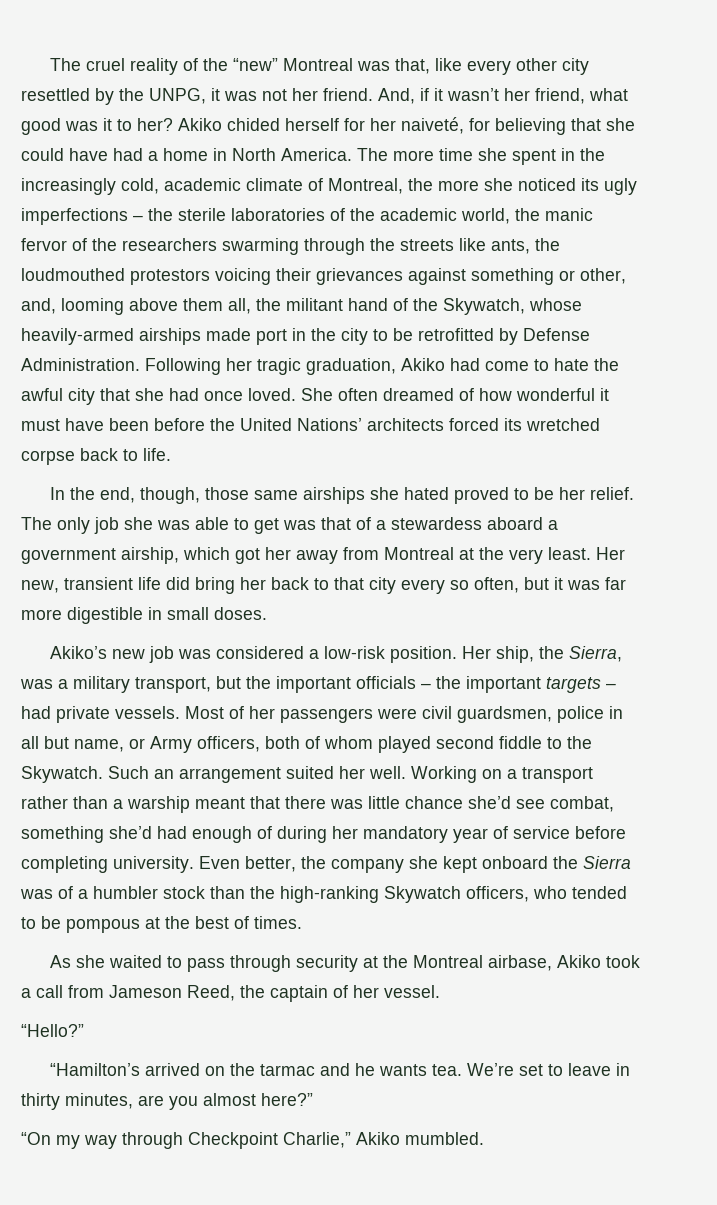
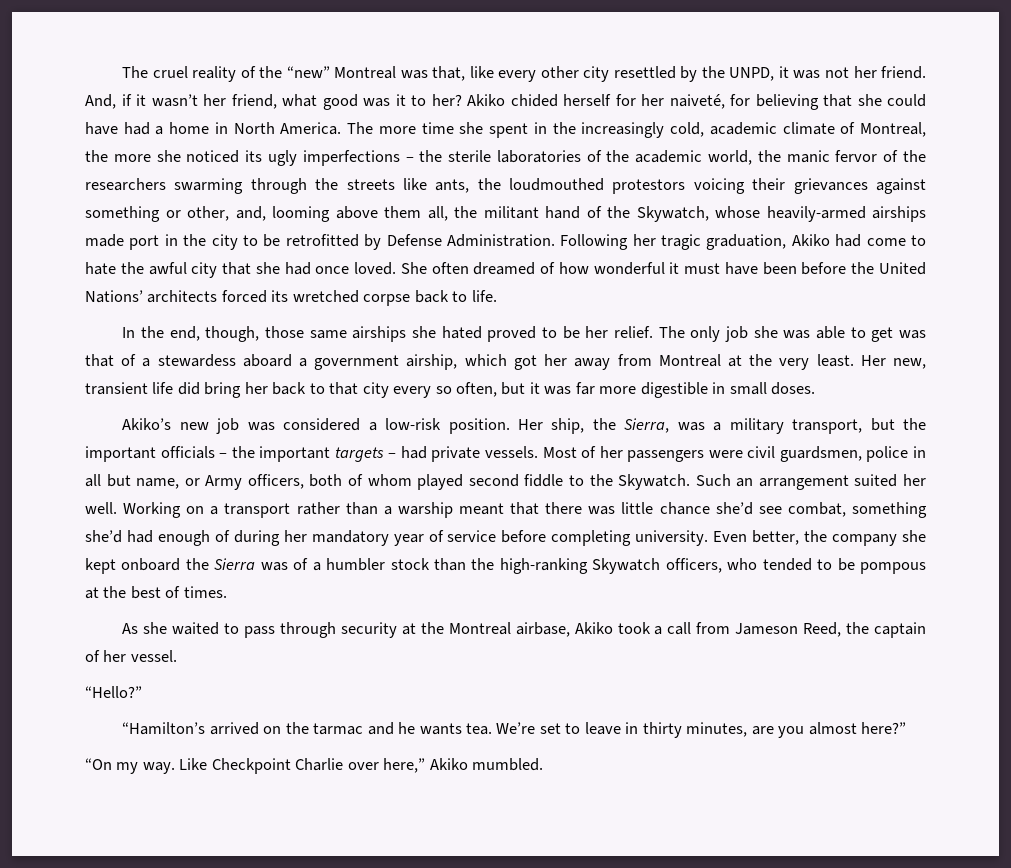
- The cruel reality of the “new” Montreal was that, like every other city resettled by the UNPG, it was not her friend.
+ The cruel reality of the “new” Montreal was that, like every other city resettled by the UNPD, it was not her friend.
- “On my way through Checkpoint Charlie,” Akiko mumbled.
+ “On my way. Like Checkpoint Charlie over here,” Akiko mumbled.

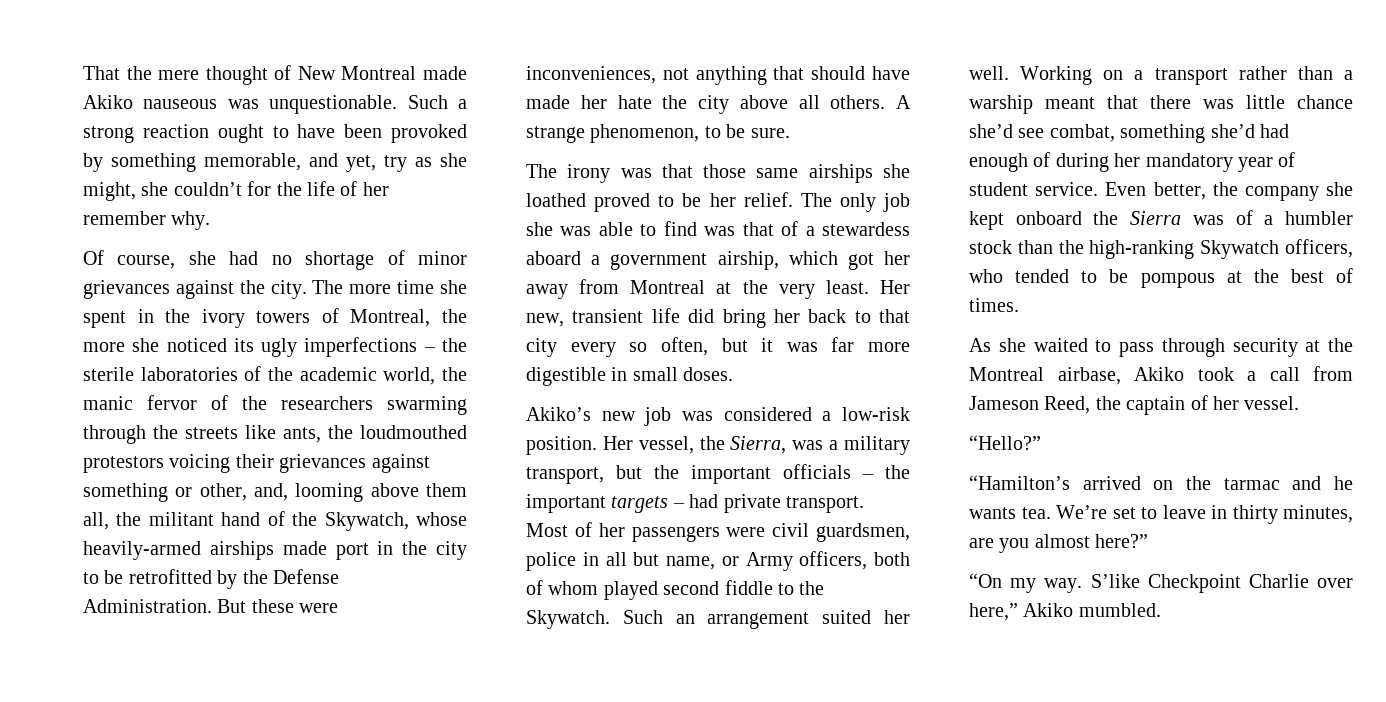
- The cruel reality of the “new” Montreal was that, like every other city resettled by the UNPD, it was not her friend. And, if it wasn’t her friend, what good was it to her? Akiko chided herself for her naiveté, for believing that she could have had a home in North America.
+ That the mere thought of New Montreal made Akiko nauseous was unquestionable. Such a strong reaction ought to have been provoked by something memorable, and yet, try as she might, she couldn’t for the life of her remember why.
+ Of course, she had no shortage of minor grievances against the city.
- The more time she spent in the increasingly cold, academic climate of Montreal, the more she noticed its ugly imperfections – the sterile laboratories of the academic world, the manic fervor of the researchers swarming through the streets like ants, the loudmouthed protestors voicing their grievances against something or other, and, looming above them all, the militant hand of the Skywatch, whose heavily-armed airships made port in the city to be retrofitted by Defense Administration.
+ The more time she spent in the ivory towers of Montreal, the more she noticed its ugly imperfections – the sterile laboratories of the academic world, the manic fervor of the researchers swarming through the streets like ants, the loudmouthed protestors voicing their grievances against something or other, and, looming above them all, the militant hand of the Skywatch, whose heavily-armed airships made port in the city to be retrofitted by the Defense Administration.
- Following her tragic graduation, Akiko had come to hate the awful city that she had once loved. She often dreamed of how wonderful it must have been before the United Nations’ architects forced its wretched corpse back to life.
- In the end, though, those same airships she hated proved to be her relief.
+ But these were inconveniences, not anything that should have made her hate the city above all others. A strange phenomenon, to be sure.
+ The irony was that those same airships she loathed proved to be her relief.
- The only job she was able to get was that of a stewardess aboard a government airship, which got her away from Montreal at the very least.
+ The only job she was able to find was that of a stewardess aboard a government airship, which got her away from Montreal at the very least.
- Her ship, the Sierra, was a military transport, but the important officials – the important targets – had private vessels.
+ Her vessel, the Sierra, was a military transport, but the important officials – the important targets – had private transport.
- Working on a transport rather than a warship meant that there was little chance she’d see combat, something she’d had enough of during her mandatory year of service before completing university.
+ Working on a transport rather than a warship meant that there was little chance she’d see combat, something she’d had enough of during her mandatory year of student service.
- Like Checkpoint Charlie over here,” Akiko mumbled.
+ S’like Checkpoint Charlie over here,” Akiko mumbled.

